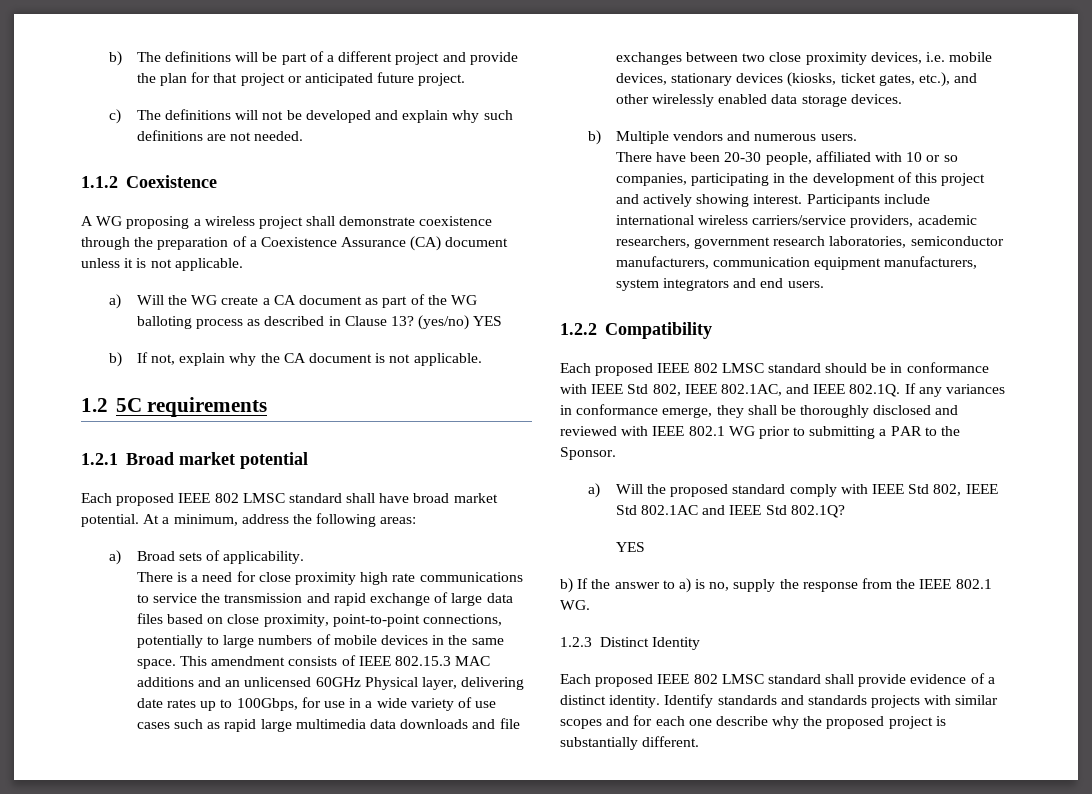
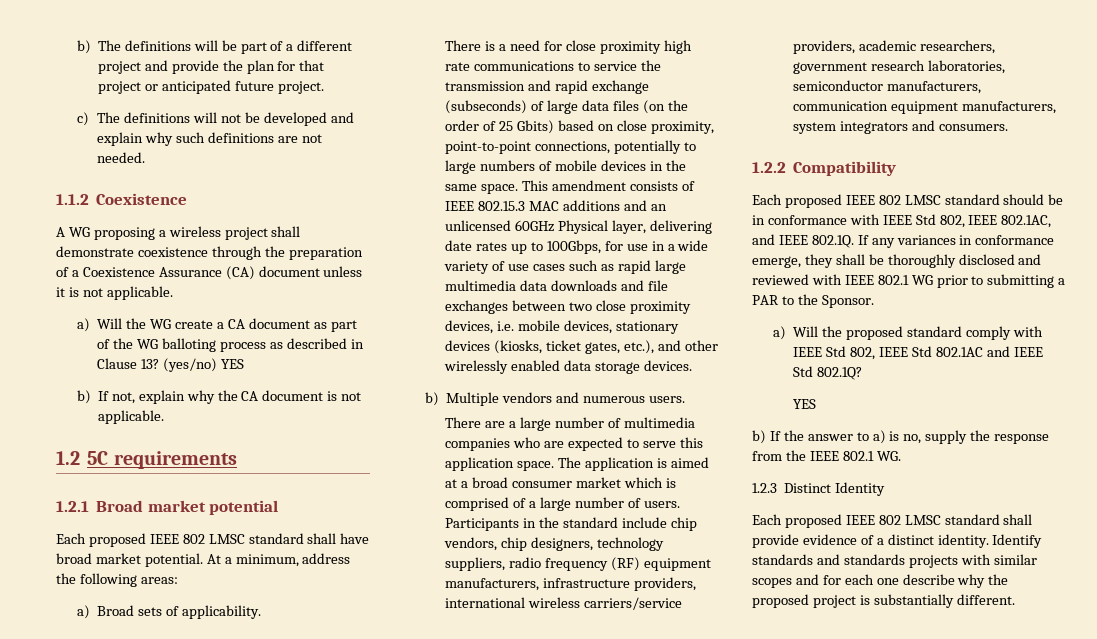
- There is a need for close proximity high rate communications to service the transmission and rapid exchange of large data files based on close proximity, point-to-point connections, potentially to large numbers of mobile devices in the same space.
+ There is a need for close proximity high rate communications to service the transmission and rapid exchange (subseconds) of large data files (on the order of 25 Gbits) based on close proximity, point-to-point connections, potentially to large numbers of mobile devices in the same space.
- There have been 20-30 people, affiliated with 10 or so companies, participating in the development of this project and actively showing interest. Participants include international wireless carriers/service providers, academic researchers, government research laboratories, semiconductor manufacturers, communication equipment manufacturers, system integrators and end users.
+ There are a large number of multimedia companies who are expected to serve this application space. The application is aimed at a broad consumer market which is comprised of a large number of users. Participants in the standard include chip vendors, chip designers, technology suppliers, radio frequency (RF) equipment manufacturers, infrastructure providers, international wireless carriers/service providers, academic researchers, government research laboratories, semiconductor manufacturers, communication equipment manufacturers, system integrators and consumers.

